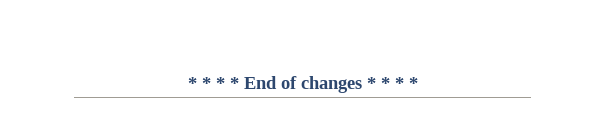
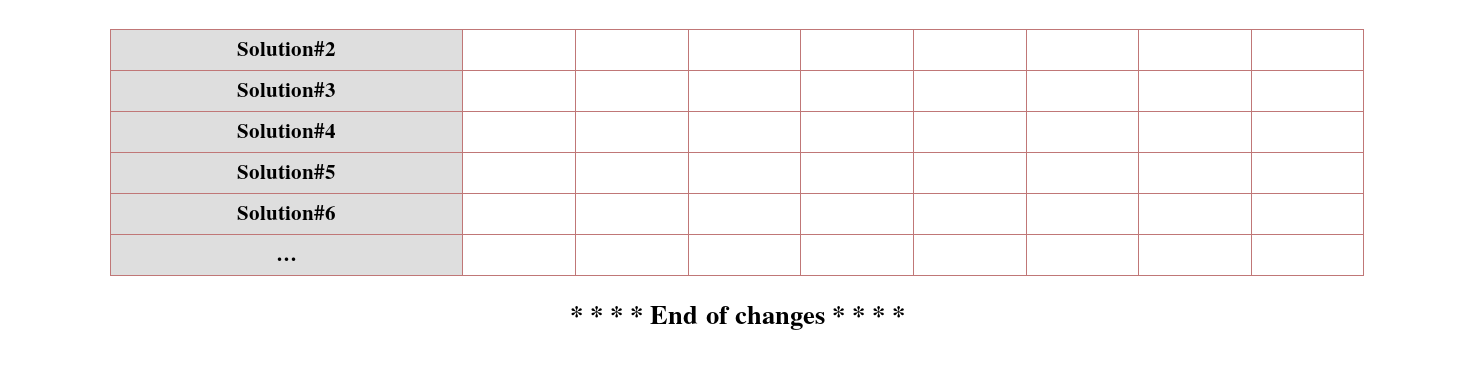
+ Solution#2 | | | | | | | |
+ Solution#3 | | | | | | | |
+ Solution#4 | | | | | | | |
+ Solution#5 | | | | | | | |
+ Solution#6 | | | | | | | |
+ … | | | | | | | |

